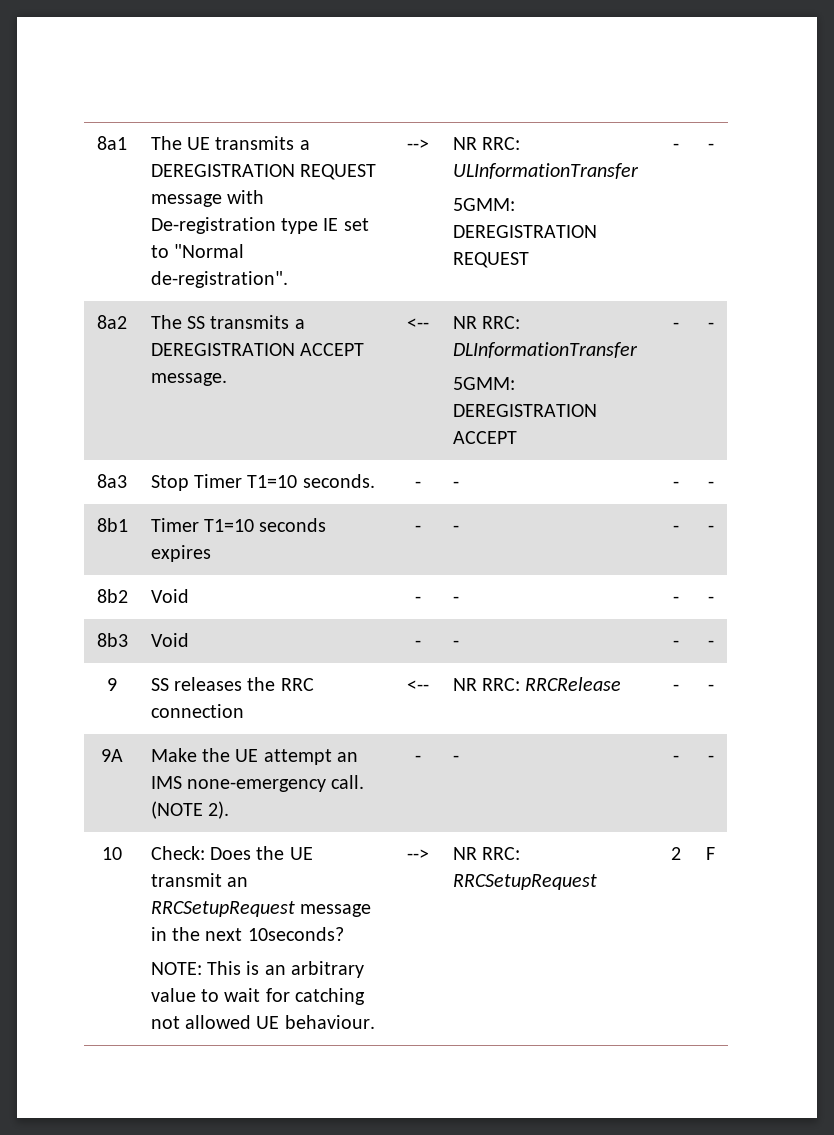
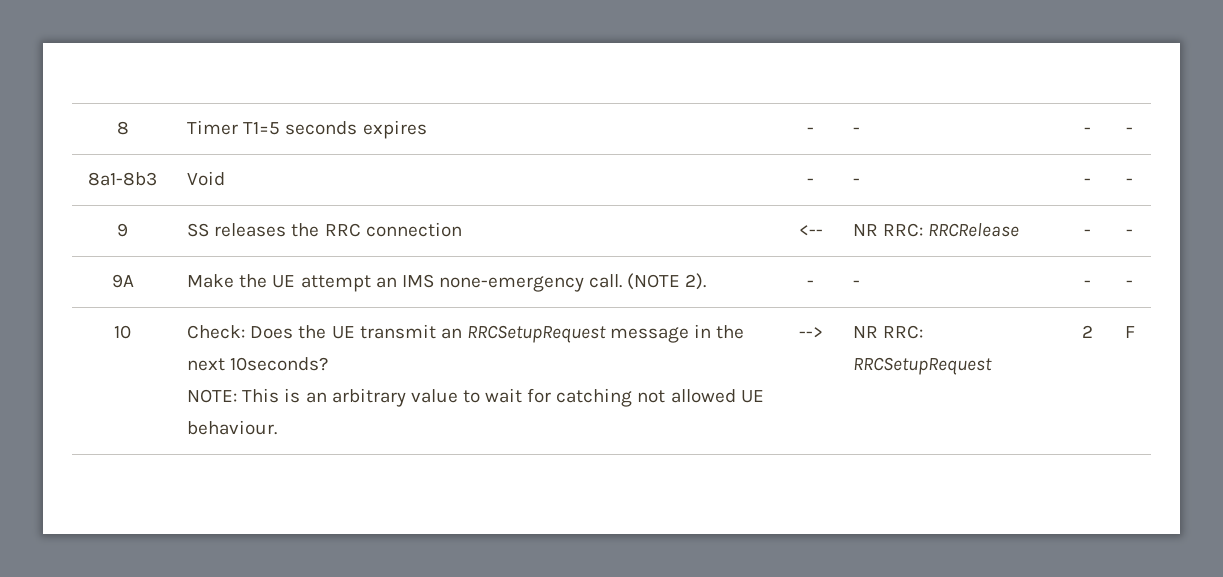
- 8a1 | The UE transmits a DEREGISTRATION REQUEST message with De-registration type IE set to "Normal de-registration". | --> | NR RRC: ULInformationTransfer
- 5GMM: DEREGISTRATION REQUEST | - | -
- 8a2 | The SS transmits a DEREGISTRATION ACCEPT message. | <-- | NR RRC: DLInformationTransfer
- 5GMM: DEREGISTRATION ACCEPT | - | -
- 8a3 | Stop Timer T1=10 seconds. | - | - | - | -
- 8b1 | Timer T1=10 seconds expires | - | - | - | -
+ 8 | Timer T1=5 seconds expires | - | - | - | -
- 8b2 | Void | - | - | - | -
- 8b3 | Void | - | - | - | -
+ 8a1-8b3 | Void | - | - | - | -

